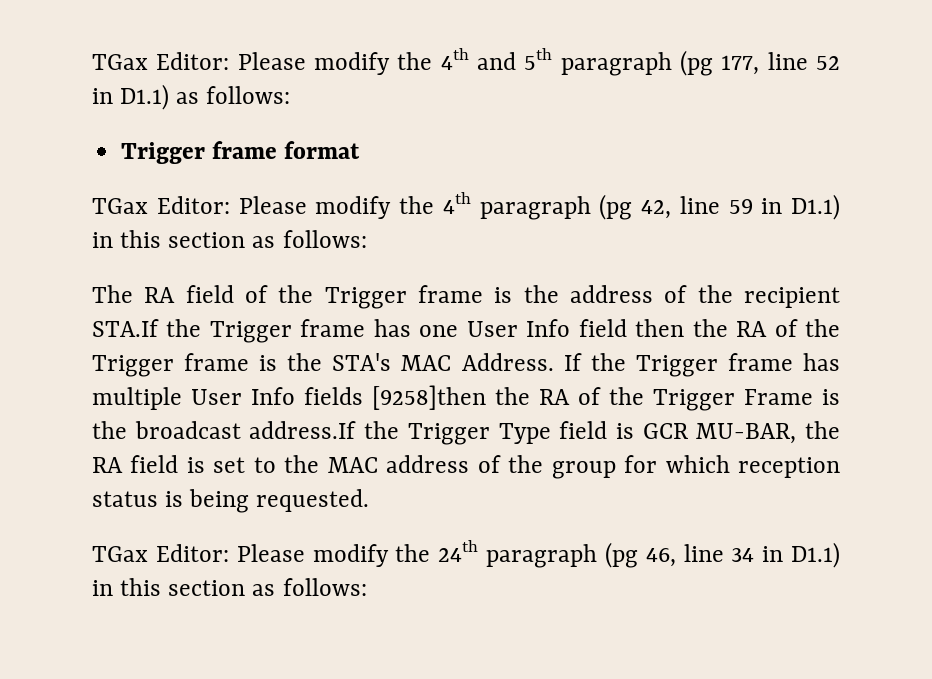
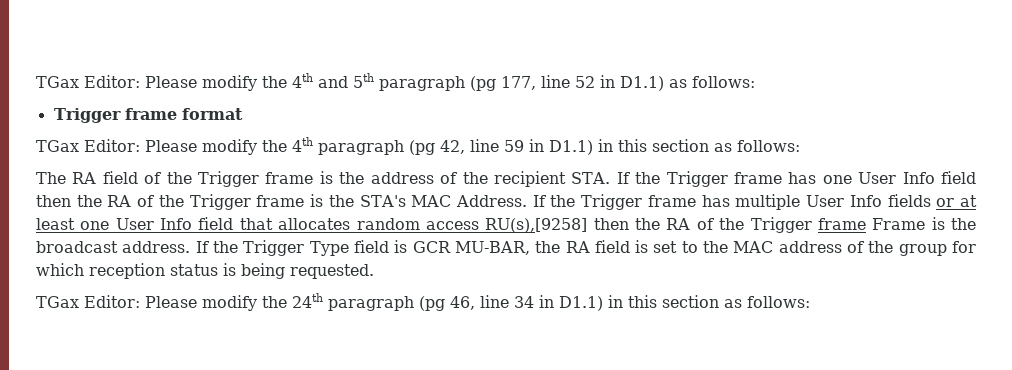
- The RA field of the Trigger frame is the address of the recipient STA.If the Trigger frame has one User Info field then the RA of the Trigger frame is the STA's MAC Address.
+ The RA field of the Trigger frame is the address of the recipient STA. If the Trigger frame has one User Info field then the RA of the Trigger frame is the STA's MAC Address.
- If the Trigger frame has multiple User Info fields [9258]then the RA of the Trigger Frame is the broadcast address.If the Trigger Type field is GCR MU-BAR, the RA field is set to the MAC address of the group for which reception status is being requested.
+ If the Trigger frame has multiple User Info fields or at least one User Info field that allocates random access RU(s),[9258] then the RA of the Trigger frame Frame is the broadcast address. If the Trigger Type field is GCR MU-BAR, the RA field is set to the MAC address of the group for which reception status is being requested.

